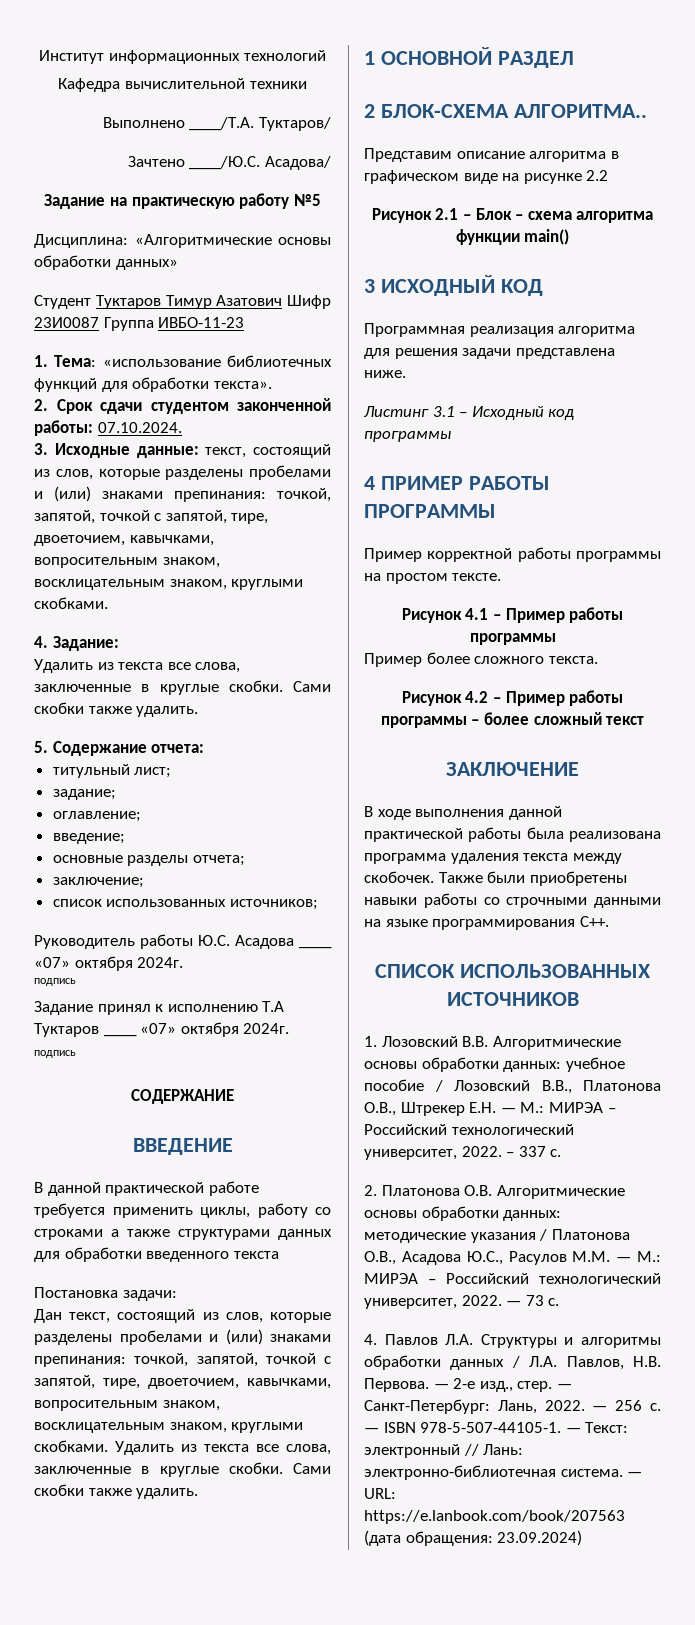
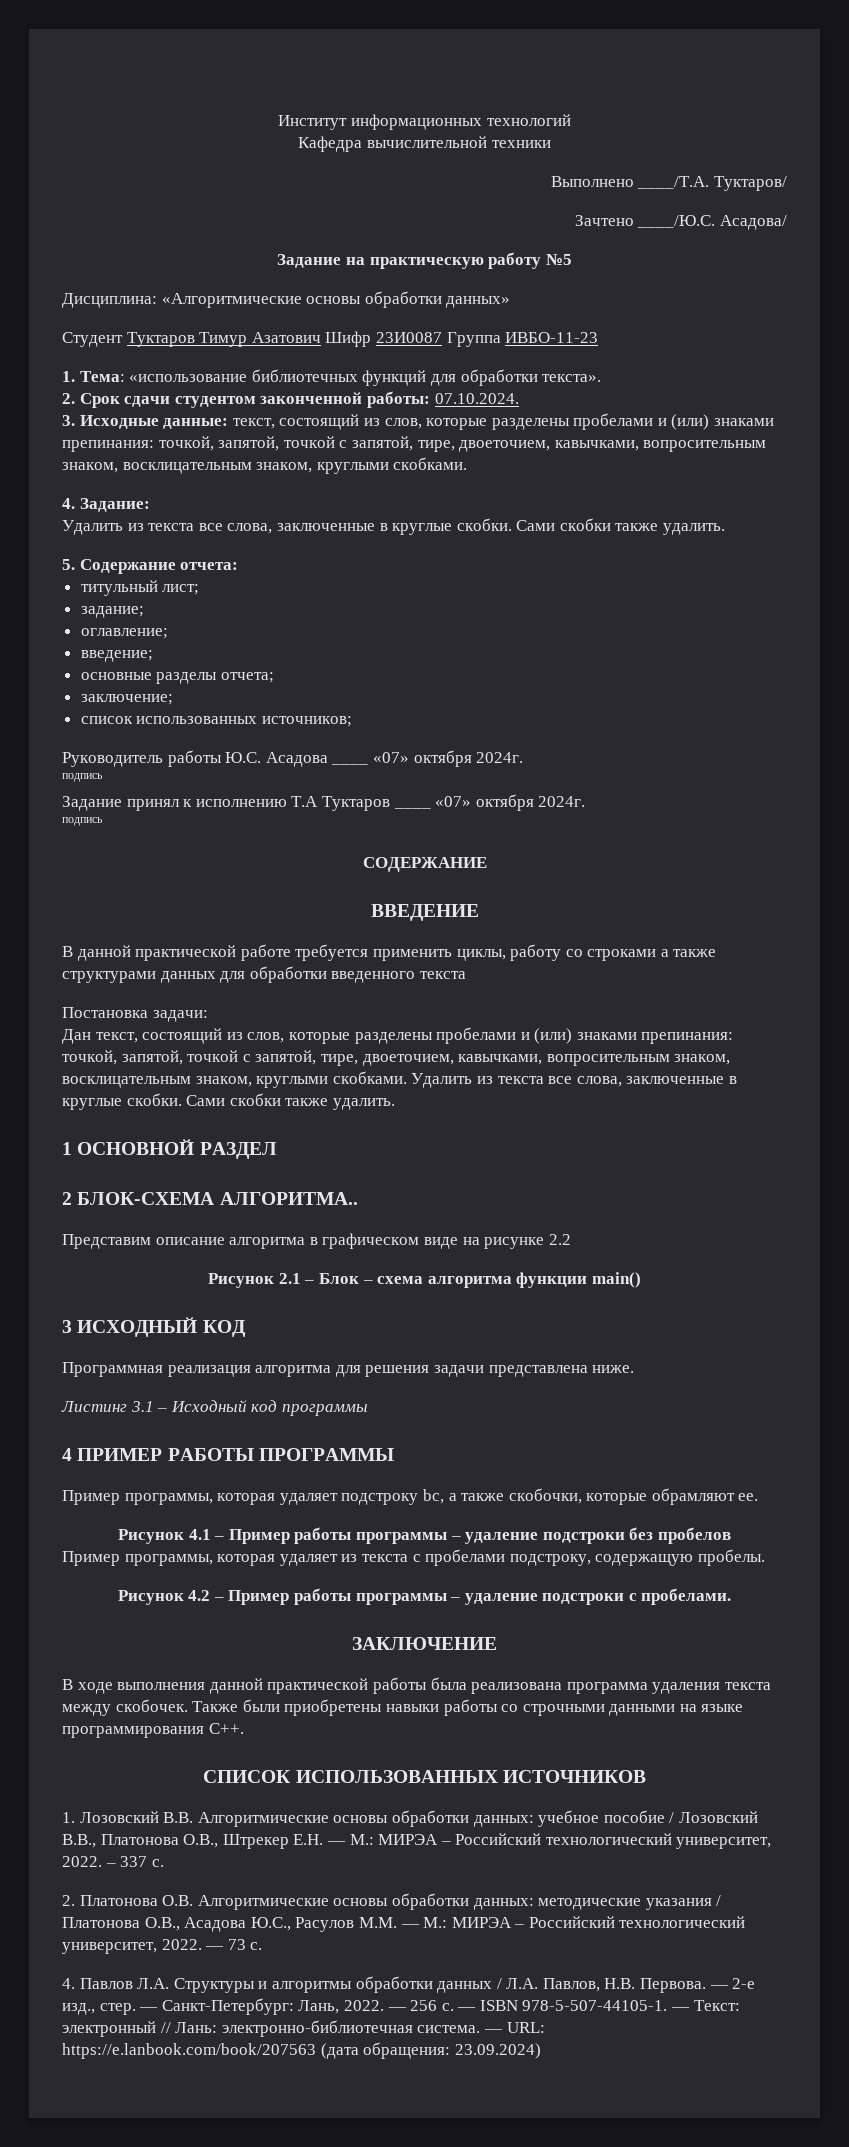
- Пример корректной работы программы на простом тексте.
+ Пример программы, которая удаляет подстроку bc, а также скобочки, которые обрамляют ее.
- Рисунок 4.1 – Пример работы программы
- Пример более сложного текста.
+ Рисунок 4.1 – Пример работы программы – удаление подстроки без пробелов
+ Пример программы, которая удаляет из текста с пробелами подстроку, содержащую пробелы.
- Рисунок 4.2 – Пример работы программы – более сложный текст
+ Рисунок 4.2 – Пример работы программы – удаление подстроки с пробелами.

